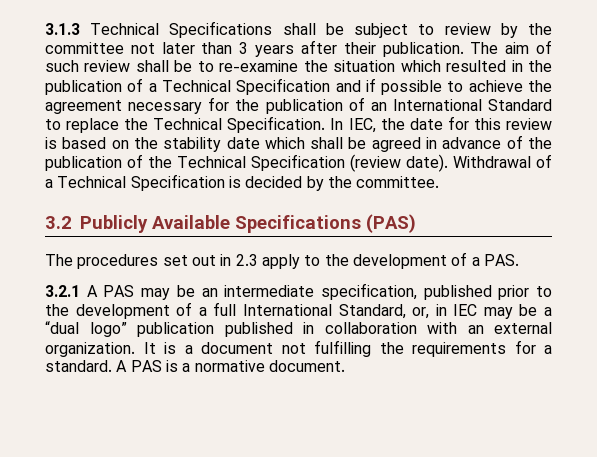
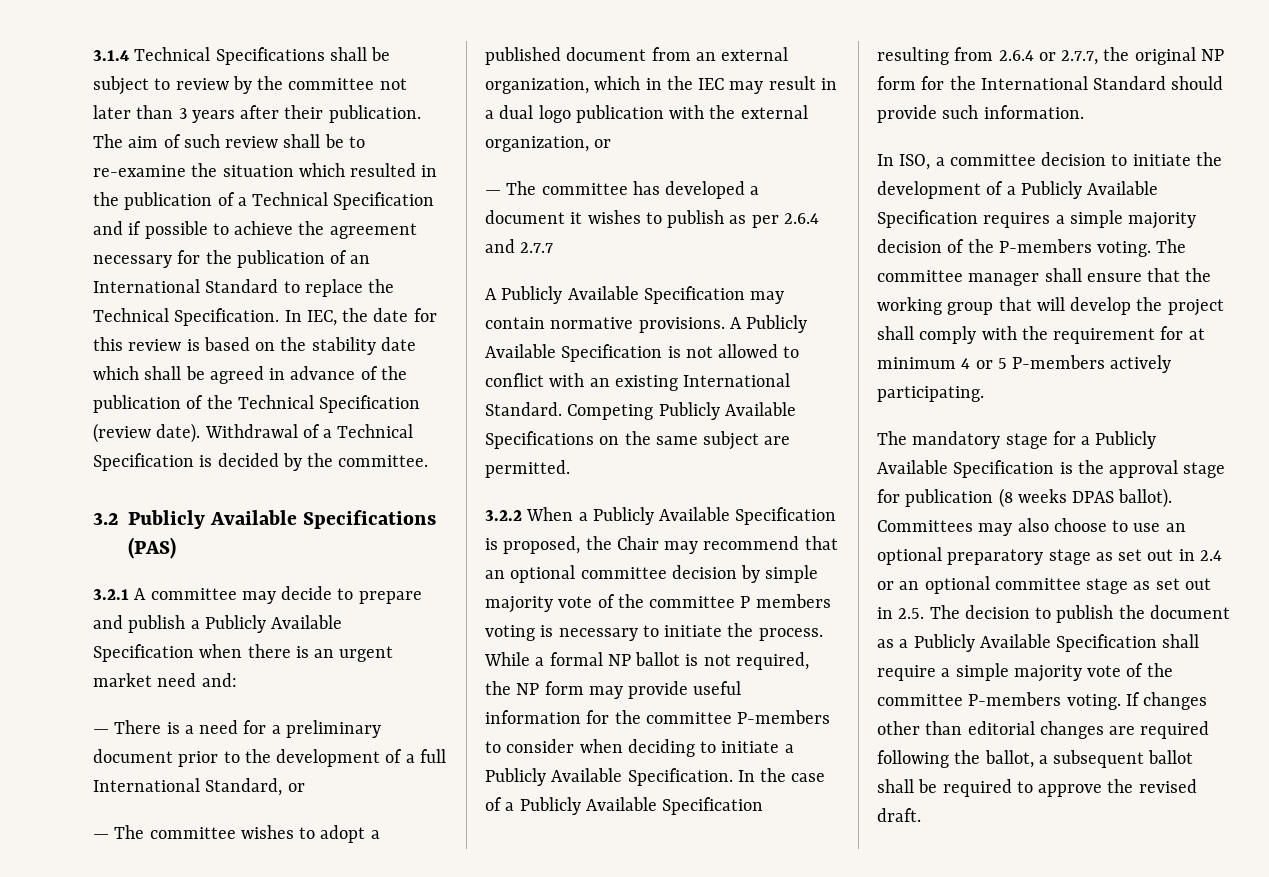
- 3.1.3 Technical Specifications shall be subject to review by the committee not later than 3 years after their publication.
+ 3.1.4 Technical Specifications shall be subject to review by the committee not later than 3 years after their publication.
- The procedures set out in 2.3 apply to the development of a PAS.
- 3.2.1 A PAS may be an intermediate specification, published prior to the development of a full International Standard, or, in IEC may be a “dual logo” publication published in collaboration with an external organization. It is a document not fulfilling the requirements for a standard. A PAS is a normative document.
+ 3.2.1 A committee may decide to prepare and publish a Publicly Available Specification when there is an urgent market need and:
+ — There is a need for a preliminary document prior to the development of a full International Standard, or
+ — The committee wishes to adopt a published document from an external organization, which in the IEC may result in a dual logo publication with the external organization, or
+ — The committee has developed a document it wishes to publish as per 2.6.4 and 2.7.7
+ A Publicly Available Specification may contain normative provisions. A Publicly Available Specification is not allowed to conflict with an existing International Standard. Competing Publicly Available Specifications on the same subject are permitted.
+ 3.2.2 When a Publicly Available Specification is proposed, the Chair may recommend that an optional committee decision by simple majority vote of the committee P members voting is necessary to initiate the process. While a formal NP ballot is not required, the NP form may provide useful information for the committee P-members to consider when deciding to initiate a Publicly Available Specification. In the case of a Publicly Available Specification resulting from 2.6.4 or 2.7.7, the original NP form for the International Standard should provide such information.
+ In ISO, a committee decision to initiate the development of a Publicly Available Specification requires a simple majority decision of the P-members voting. The committee manager shall ensure that the working group that will develop the project shall comply with the requirement for at minimum 4 or 5 P-members actively participating.
+ The mandatory stage for a Publicly Available Specification is the approval stage for publication (8 weeks DPAS ballot). Committees may also choose to use an optional preparatory stage as set out in 2.4 or an optional committee stage as set out in 2.5. The decision to publish the document as a Publicly Available Specification shall require a simple majority vote of the committee P-members voting. If changes other than editorial changes are required following the ballot, a subsequent ballot shall be required to approve the revised draft.

